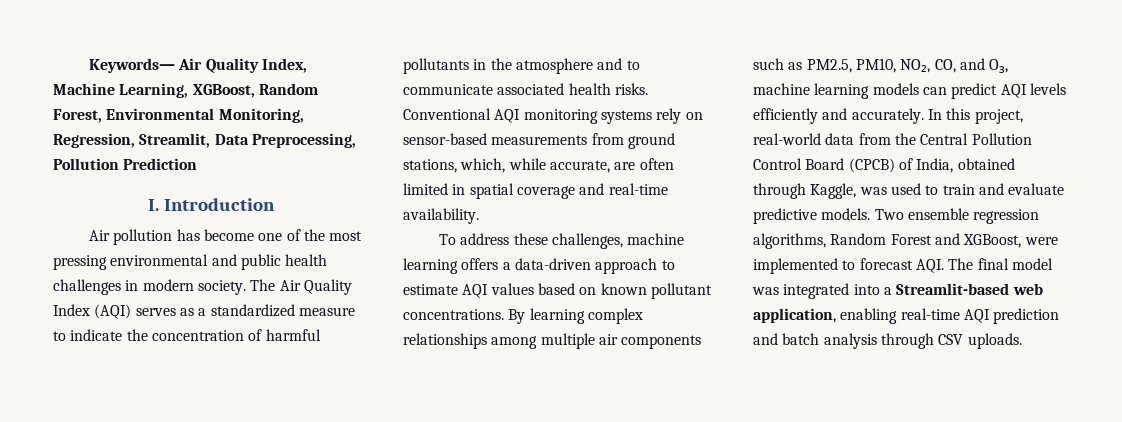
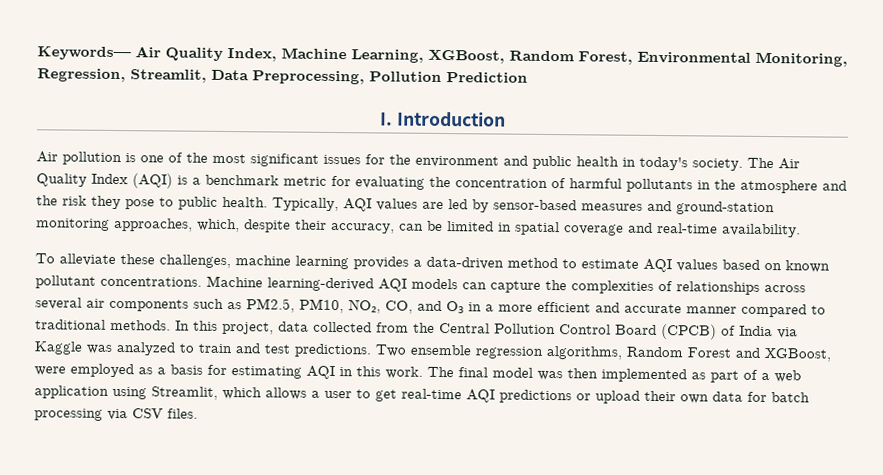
- Air pollution has become one of the most pressing environmental and public health challenges in modern society.
+ Air pollution is one of the most significant issues for the environment and public health in today's society.
- The Air Quality Index (AQI) serves as a standardized measure to indicate the concentration of harmful pollutants in the atmosphere and to communicate associated health risks. Conventional AQI monitoring systems rely on sensor-based measurements from ground stations, which, while accurate, are often limited in spatial coverage and real-time availability.
+ The Air Quality Index (AQI) is a benchmark metric for evaluating the concentration of harmful pollutants in the atmosphere and the risk they pose to public health. Typically, AQI values are led by sensor-based measures and ground-station monitoring approaches, which, despite their accuracy, can be limited in spatial coverage and real-time availability.
- To address these challenges, machine learning offers a data-driven approach to estimate AQI values based on known pollutant concentrations.
+ To alleviate these challenges, machine learning provides a data-driven method to estimate AQI values based on known pollutant concentrations.
- By learning complex relationships among multiple air components such as PM2.5, PM10, NO₂, CO, and O₃, machine learning models can predict AQI levels efficiently and accurately.
+ Machine learning-derived AQI models can capture the complexities of relationships across several air components such as PM2.5, PM10, NO₂, CO, and O₃ in a more efficient and accurate manner compared to traditional methods.
- In this project, real-world data from the Central Pollution Control Board (CPCB) of India, obtained through Kaggle, was used to train and evaluate predictive models.
+ In this project, data collected from the Central Pollution Control Board (CPCB) of India via Kaggle was analyzed to train and test predictions.
- Two ensemble regression algorithms, Random Forest and XGBoost, were implemented to forecast AQI. The final model was integrated into a Streamlit-based web application, enabling real-time AQI prediction and batch analysis through CSV uploads.
+ Two ensemble regression algorithms, Random Forest and XGBoost, were employed as a basis for estimating AQI in this work. The final model was then implemented as part of a web application using Streamlit, which allows a user to get real-time AQI predictions or upload their own data for batch processing via CSV files.

